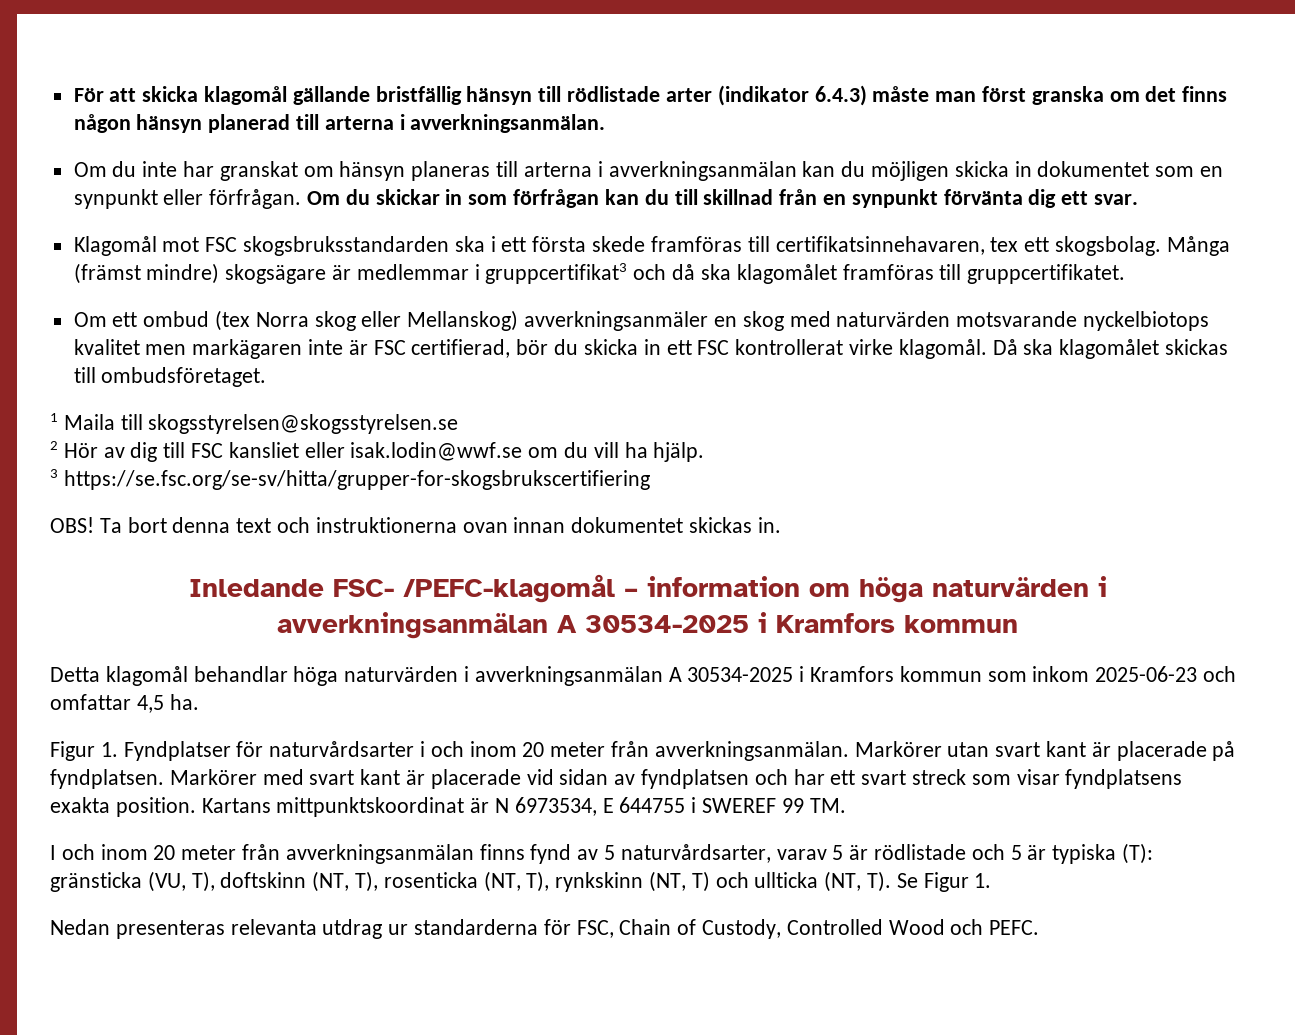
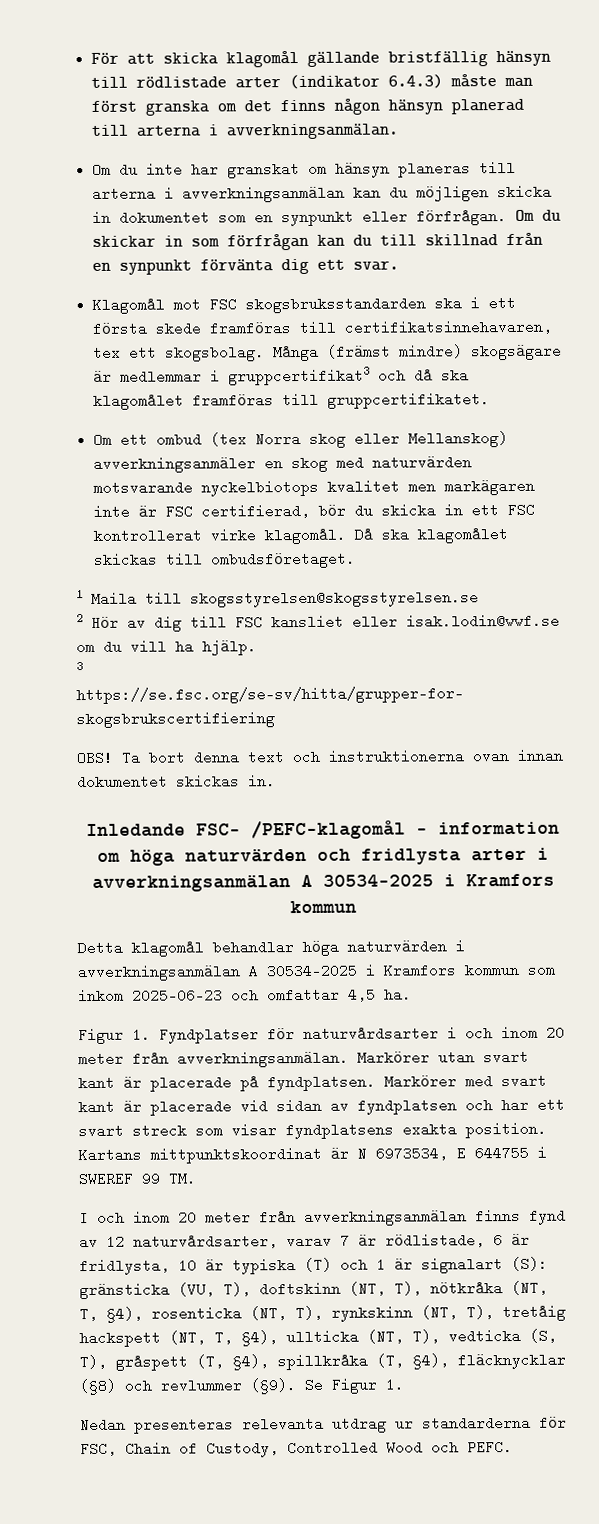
- Inledande FSC- /PEFC-klagomål – information om höga naturvärden i avverkningsanmälan A 30534-2025 i Kramfors kommun
+ Inledande FSC- /PEFC-klagomål – information om höga naturvärden och fridlysta arter i avverkningsanmälan A 30534-2025 i Kramfors kommun
- I och inom 20 meter från avverkningsanmälan finns fynd av 5 naturvårdsarter, varav 5 är rödlistade och 5 är typiska (T): gränsticka (VU, T), doftskinn (NT, T), rosenticka (NT, T), rynkskinn (NT, T) och ullticka (NT, T). Se Figur 1.
+ I och inom 20 meter från avverkningsanmälan finns fynd av 12 naturvårdsarter, varav 7 är rödlistade, 6 är fridlysta, 10 är typiska (T) och 1 är signalart (S): gränsticka (VU, T), doftskinn (NT, T), nötkråka (NT, T, §4), rosenticka (NT, T), rynkskinn (NT, T), tretåig hackspett (NT, T, §4), ullticka (NT, T), vedticka (S, T), gråspett (T, §4), spillkråka (T, §4), fläcknycklar (§8) och revlummer (§9). Se Figur 1.

